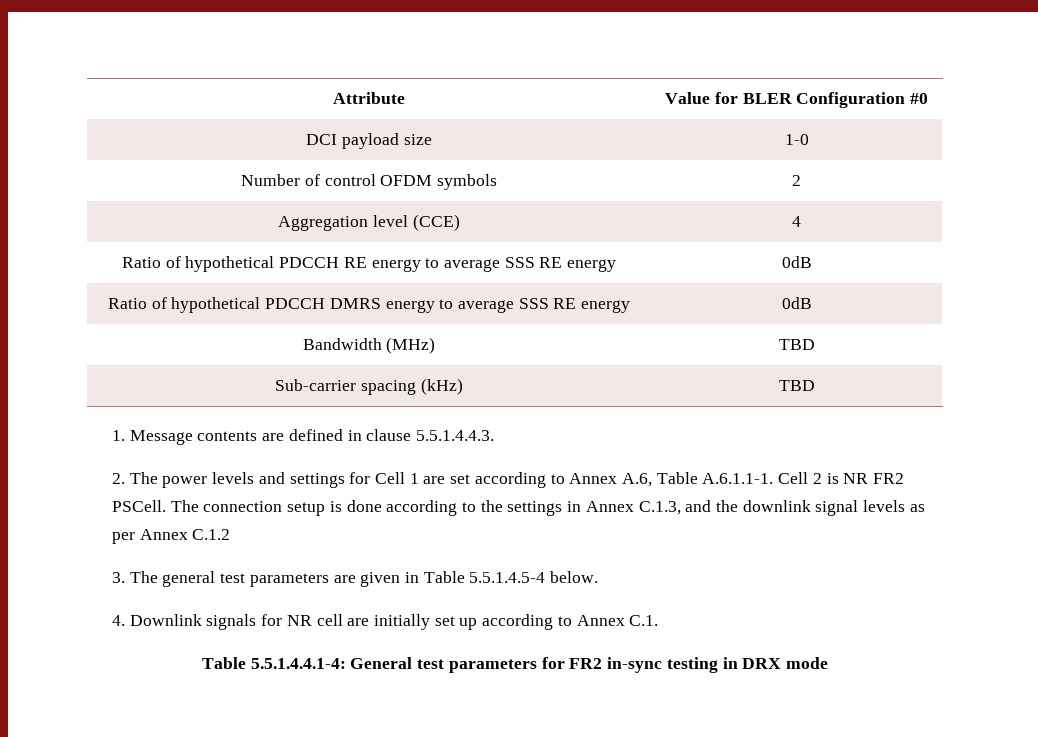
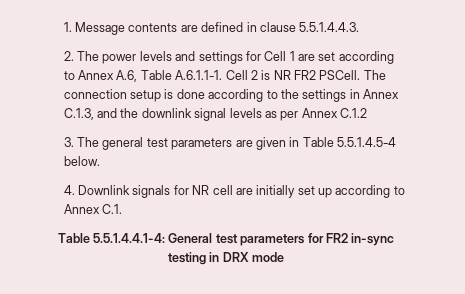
- Attribute | Value for BLER Configuration #0
- DCI payload size | 1-0
- Number of control OFDM symbols | 2
- Aggregation level (CCE) | 4
- Ratio of hypothetical PDCCH RE energy to average SSS RE energy | 0dB
- Ratio of hypothetical PDCCH DMRS energy to average SSS RE energy | 0dB
- Bandwidth (MHz) | TBD
- Sub-carrier spacing (kHz) | TBD

